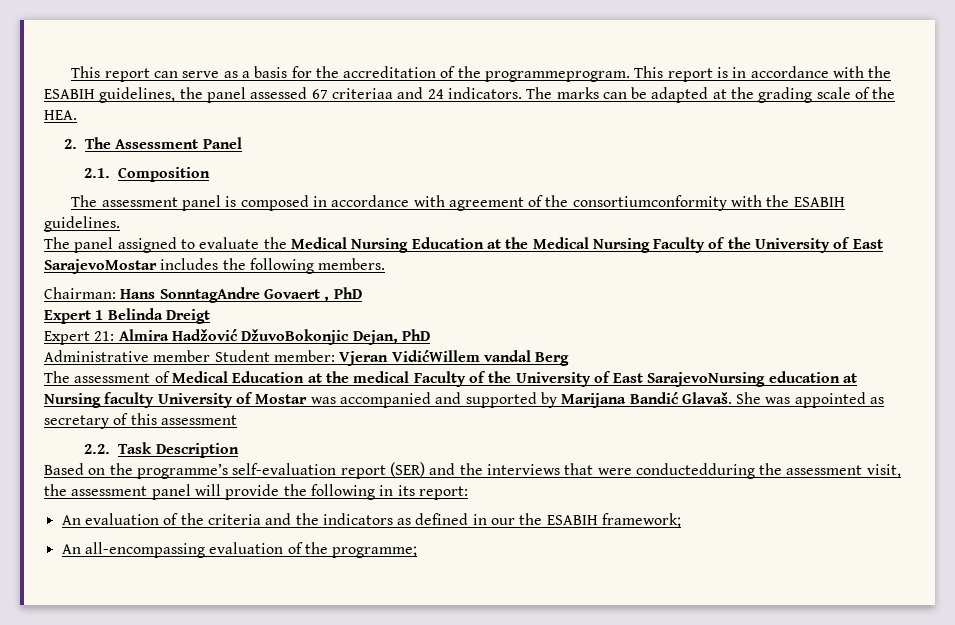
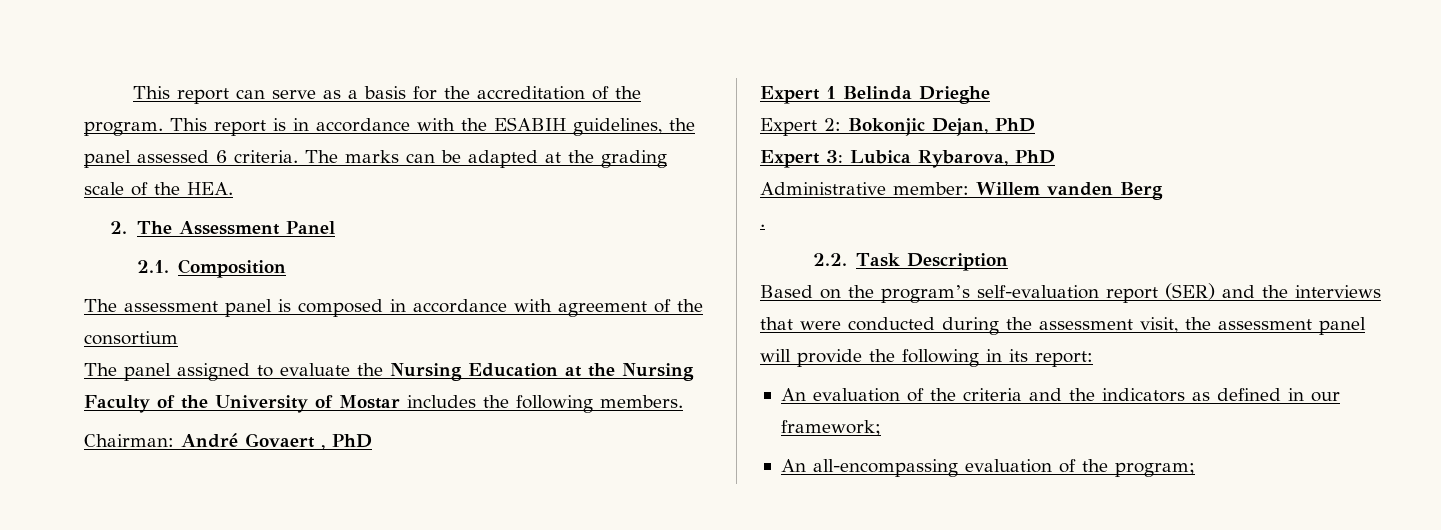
- This report can serve as a basis for the accreditation of the programmeprogram.
+ This report can serve as a basis for the accreditation of the program.
- This report is in accordance with the ESABIH guidelines, the panel assessed 67 criteriaa and 24 indicators.
+ This report is in accordance with the ESABIH guidelines, the panel assessed 6 criteria.
- The assessment panel is composed in accordance with agreement of the consortiumconformity with the ESABIH guidelines.
+ The assessment panel is composed in accordance with agreement of the consortium
- The panel assigned to evaluate the Medical Nursing Education at the Medical Nursing Faculty of the University of East SarajevoMostar includes the following members.
+ The panel assigned to evaluate the Nursing Education at the Nursing Faculty of the University of Mostar includes the following members.
- Chairman: Hans SonntagAndre Govaert , PhD
+ Chairman: André Govaert , PhD
- Expert 1 Belinda Dreigt
- Expert 21: Almira Hadžović DžuvoBokonjic Dejan, PhD
- Administrative member Student member: Vjeran VidićWillem vandal Berg
- The assessment of Medical Education at the medical Faculty of the University of East SarajevoNursing education at Nursing faculty University of Mostar was accompanied and supported by Marijana Bandić Glavaš. She was appointed as secretary of this assessment
+ Expert 1 Belinda Drieghe
+ Expert 2: Bokonjic Dejan, PhD
+ Expert 3: Lubica Rybarova, PhD
+ Administrative member: Willem vanden Berg
+ .
- Based on the programme’s self-evaluation report (SER) and the interviews that were conductedduring the assessment visit, the assessment panel will provide the following in its report:
+ Based on the program’s self-evaluation report (SER) and the interviews that were conducted during the assessment visit, the assessment panel will provide the following in its report:
- An evaluation of the criteria and the indicators as defined in our the ESABIH framework;
+ An evaluation of the criteria and the indicators as defined in our framework;
- An all-encompassing evaluation of the programme;
+ An all-encompassing evaluation of the program;

